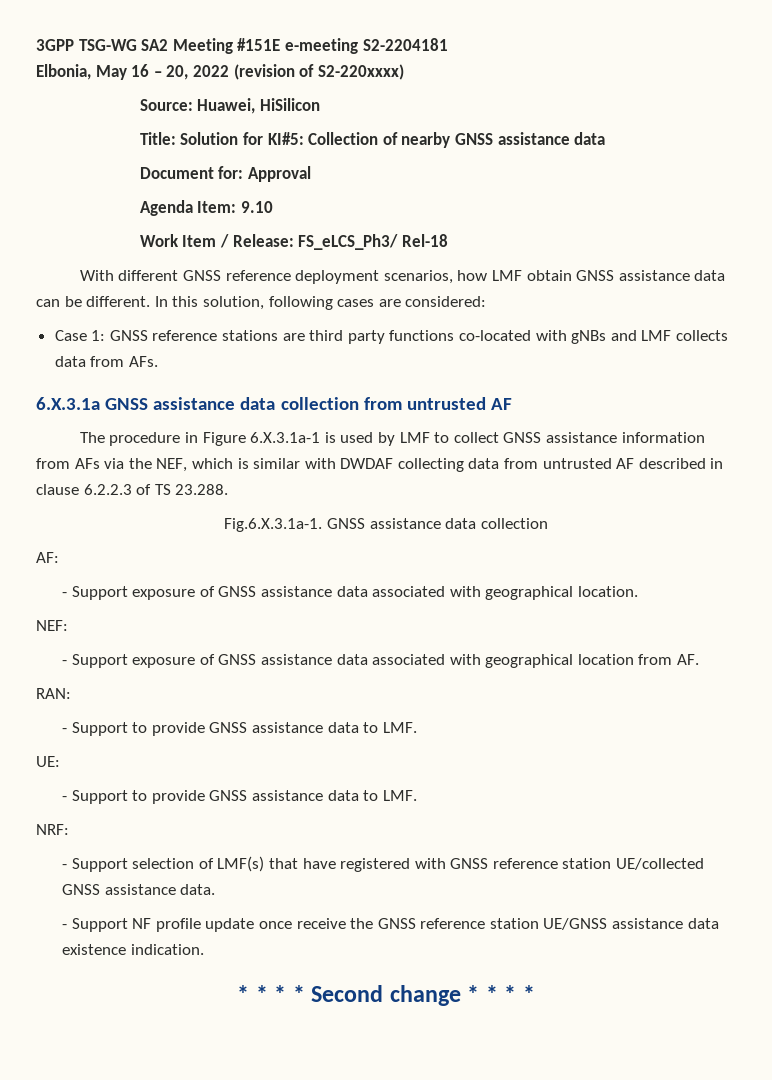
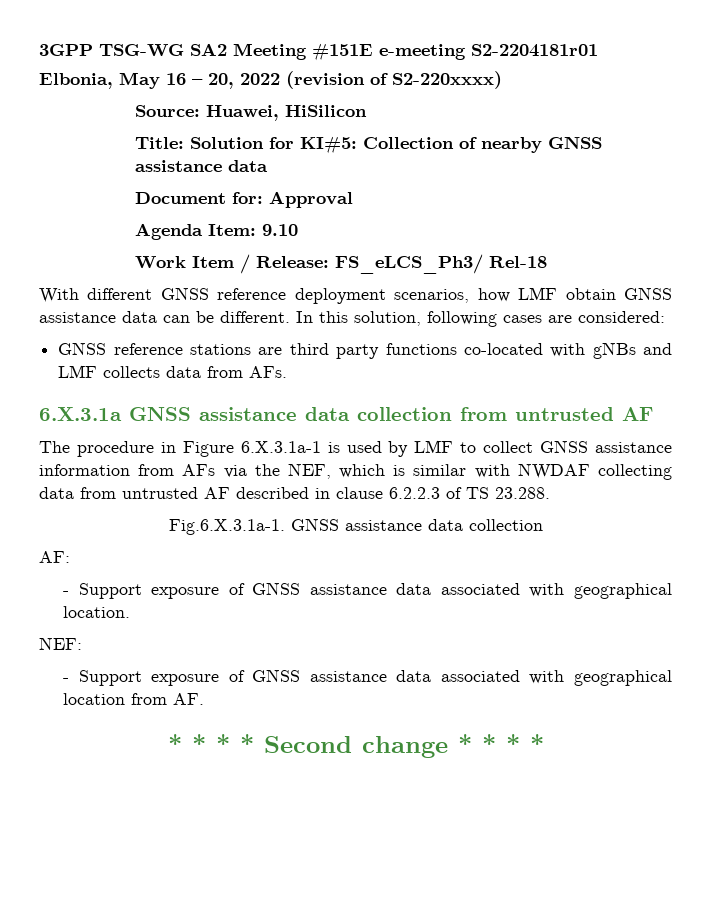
- 3GPP TSG-WG SA2 Meeting #151E e-meeting S2-2204181
+ 3GPP TSG-WG SA2 Meeting #151E e-meeting S2-2204181r01
- Case 1: GNSS reference stations are third party functions co-located with gNBs and LMF collects data from AFs.
+ GNSS reference stations are third party functions co-located with gNBs and LMF collects data from AFs.
- The procedure in Figure 6.X.3.1a-1 is used by LMF to collect GNSS assistance information from AFs via the NEF, which is similar with DWDAF collecting data from untrusted AF described in clause 6.2.2.3 of TS 23.288.
+ The procedure in Figure 6.X.3.1a-1 is used by LMF to collect GNSS assistance information from AFs via the NEF, which is similar with NWDAF collecting data from untrusted AF described in clause 6.2.2.3 of TS 23.288.
- RAN:
- - Support to provide GNSS assistance data to LMF.
- UE:
- - Support to provide GNSS assistance data to LMF.
- NRF:
- - Support selection of LMF(s) that have registered with GNSS reference station UE/collected GNSS assistance data.
- - Support NF profile update once receive the GNSS reference station UE/GNSS assistance data existence indication.

